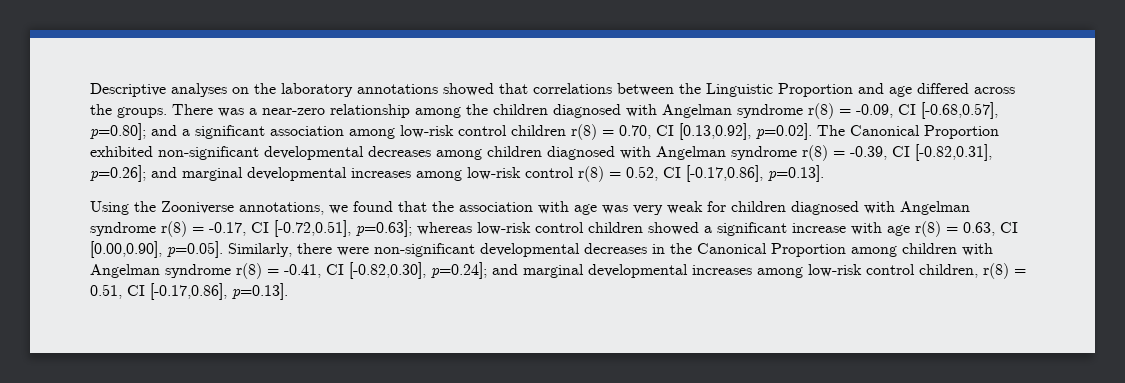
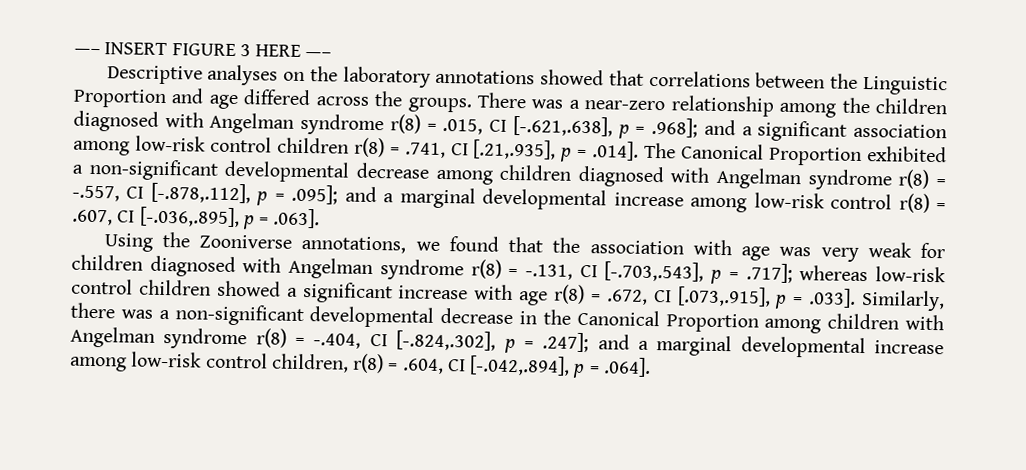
+ —– INSERT FIGURE 3 HERE —–
- There was a near-zero relationship among the children diagnosed with Angelman syndrome r(8) = -0.09, CI [-0.68,0.57], p=0.80]; and a significant association among low-risk control children r(8) = 0.70, CI [0.13,0.92], p=0.02]. The Canonical Proportion exhibited non-significant developmental decreases among children diagnosed with Angelman syndrome r(8) = -0.39, CI [-0.82,0.31], p=0.26]; and marginal developmental increases among low-risk control r(8) = 0.52, CI [-0.17,0.86], p=0.13].
+ There was a near-zero relationship among the children diagnosed with Angelman syndrome r(8) = .015, CI [-.621,.638], p = .968]; and a significant association among low-risk control children r(8) = .741, CI [.21,.935], p = .014]. The Canonical Proportion exhibited a non-significant developmental decrease among children diagnosed with Angelman syndrome r(8) = -.557, CI [-.878,.112], p = .095]; and a marginal developmental increase among low-risk control r(8) = .607, CI [-.036,.895], p = .063].
- Using the Zooniverse annotations, we found that the association with age was very weak for children diagnosed with Angelman syndrome r(8) = -0.17, CI [-0.72,0.51], p=0.63]; whereas low-risk control children showed a significant increase with age r(8) = 0.63, CI [0.00,0.90], p=0.05]. Similarly, there were non-significant developmental decreases in the Canonical Proportion among children with Angelman syndrome r(8) = -0.41, CI [-0.82,0.30], p=0.24]; and marginal developmental increases among low-risk control children, r(8) = 0.51, CI [-0.17,0.86], p=0.13].
+ Using the Zooniverse annotations, we found that the association with age was very weak for children diagnosed with Angelman syndrome r(8) = -.131, CI [-.703,.543], p = .717]; whereas low-risk control children showed a significant increase with age r(8) = .672, CI [.073,.915], p = .033]. Similarly, there was a non-significant developmental decrease in the Canonical Proportion among children with Angelman syndrome r(8) = -.404, CI [-.824,.302], p = .247]; and a marginal developmental increase among low-risk control children, r(8) = .604, CI [-.042,.894], p = .064].

